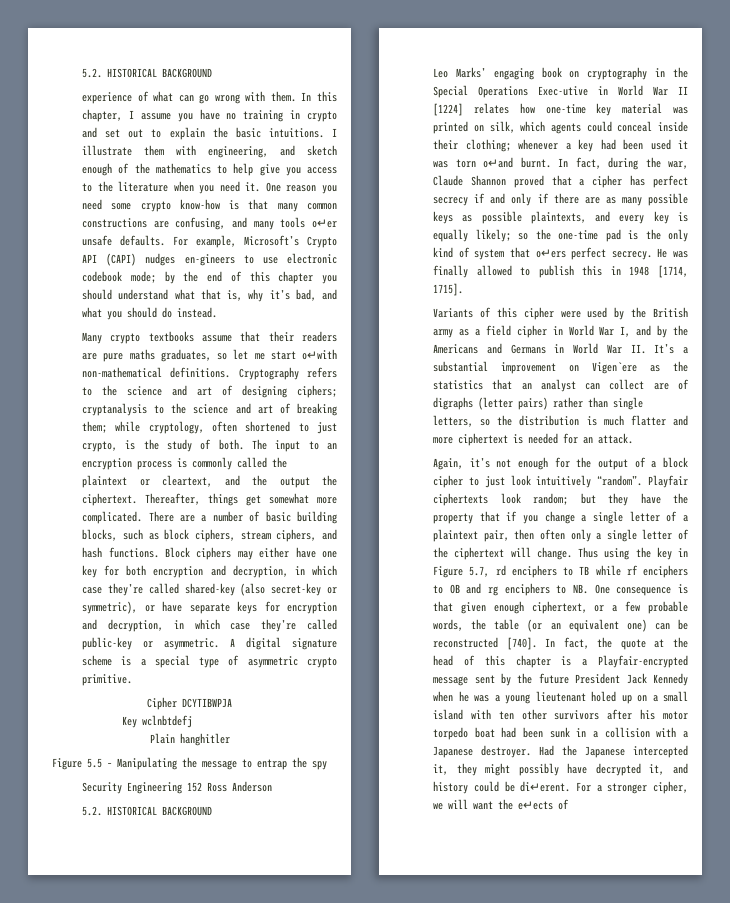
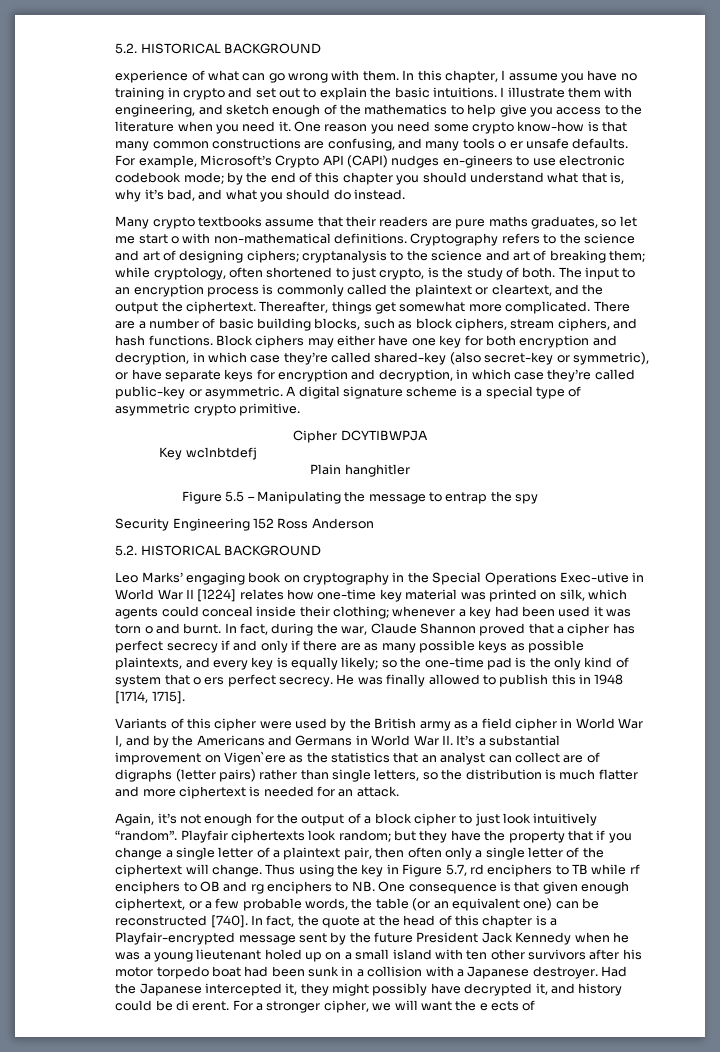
- One reason you need some crypto know-how is that many common constructions are confusing, and many tools o↵er unsafe defaults.
+ One reason you need some crypto know-how is that many common constructions are confusing, and many tools o er unsafe defaults.
- Many crypto textbooks assume that their readers are pure maths graduates, so let me start o↵with non-mathematical definitions.
+ Many crypto textbooks assume that their readers are pure maths graduates, so let me start o with non-mathematical definitions.
- Leo Marks’ engaging book on cryptography in the Special Operations Exec-utive in World War II [1224] relates how one-time key material was printed on silk, which agents could conceal inside their clothing; whenever a key had been used it was torn o↵and burnt.
+ Leo Marks’ engaging book on cryptography in the Special Operations Exec-utive in World War II [1224] relates how one-time key material was printed on silk, which agents could conceal inside their clothing; whenever a key had been used it was torn o and burnt.
- In fact, during the war, Claude Shannon proved that a cipher has perfect secrecy if and only if there are as many possible keys as possible plaintexts, and every key is equally likely; so the one-time pad is the only kind of system that o↵ers perfect secrecy.
+ In fact, during the war, Claude Shannon proved that a cipher has perfect secrecy if and only if there are as many possible keys as possible plaintexts, and every key is equally likely; so the one-time pad is the only kind of system that o ers perfect secrecy.
- Had the Japanese intercepted it, they might possibly have decrypted it, and history could be di↵erent.
+ Had the Japanese intercepted it, they might possibly have decrypted it, and history could be di erent.
- For a stronger cipher, we will want the e↵ects of
+ For a stronger cipher, we will want the e ects of

